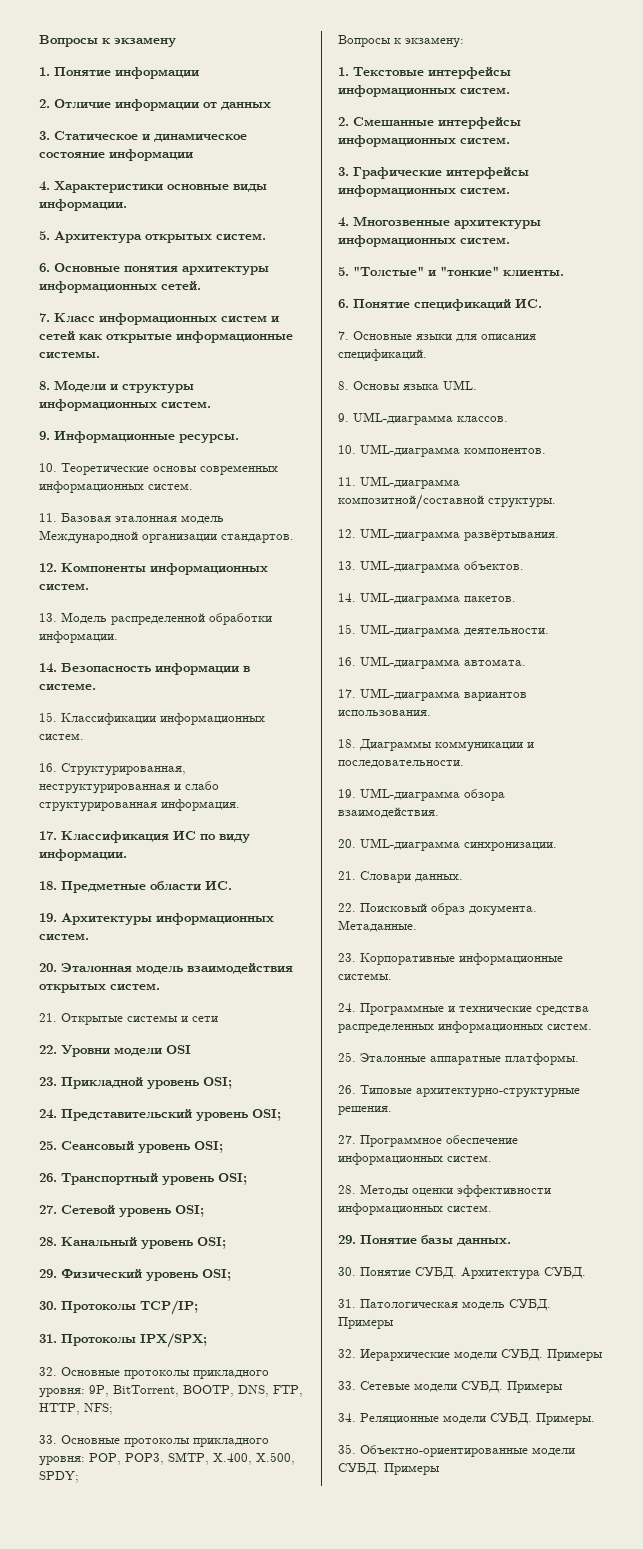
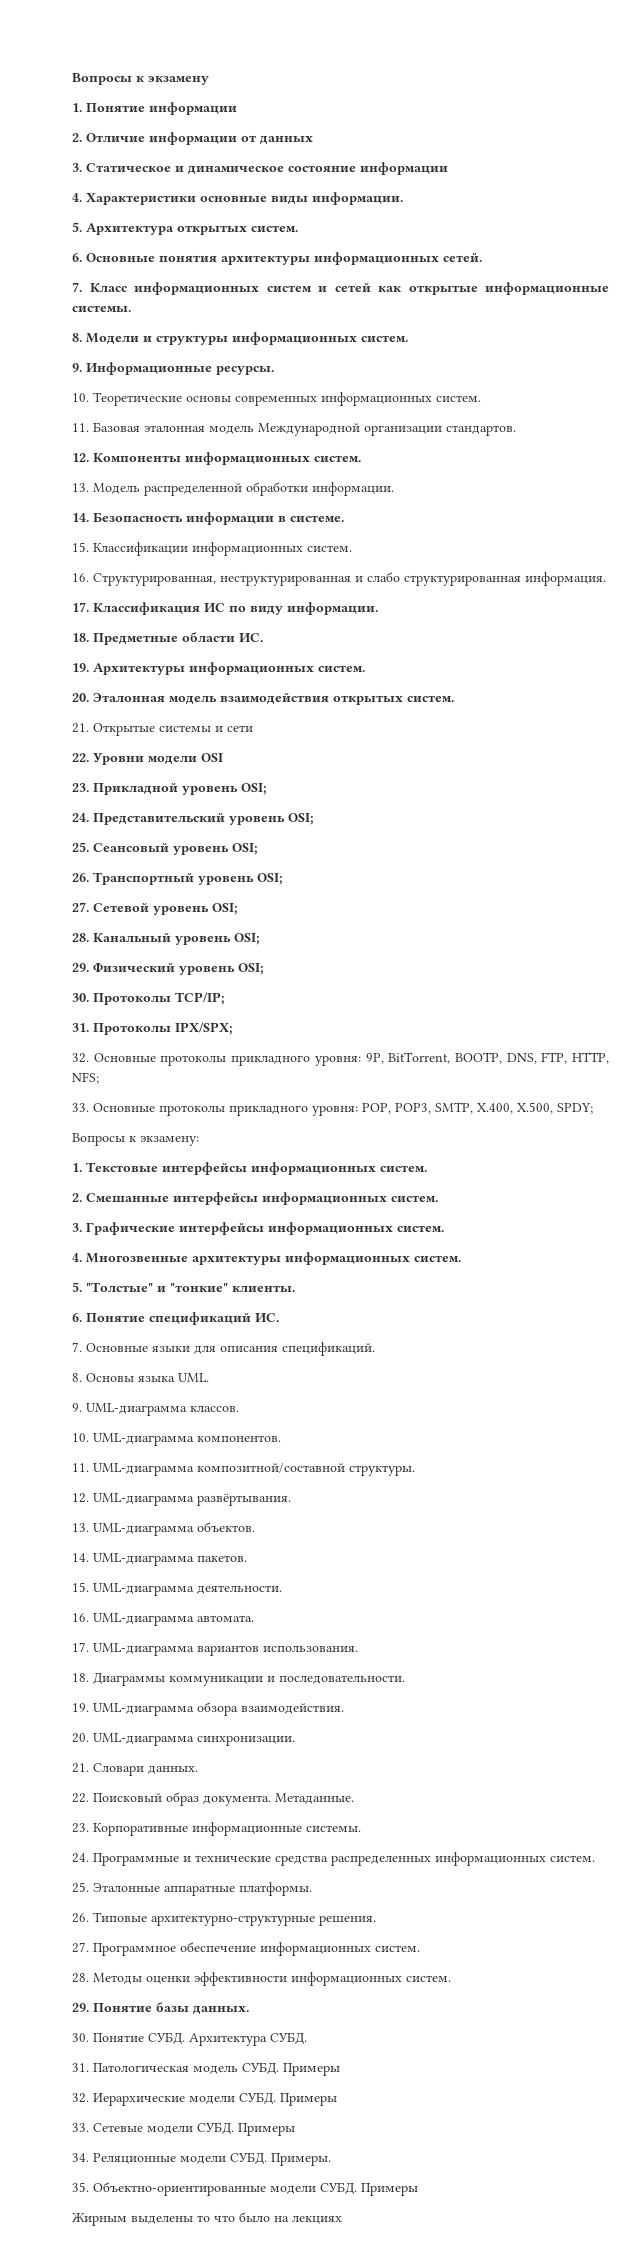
+ Жирным выделены то что было на лекциях

